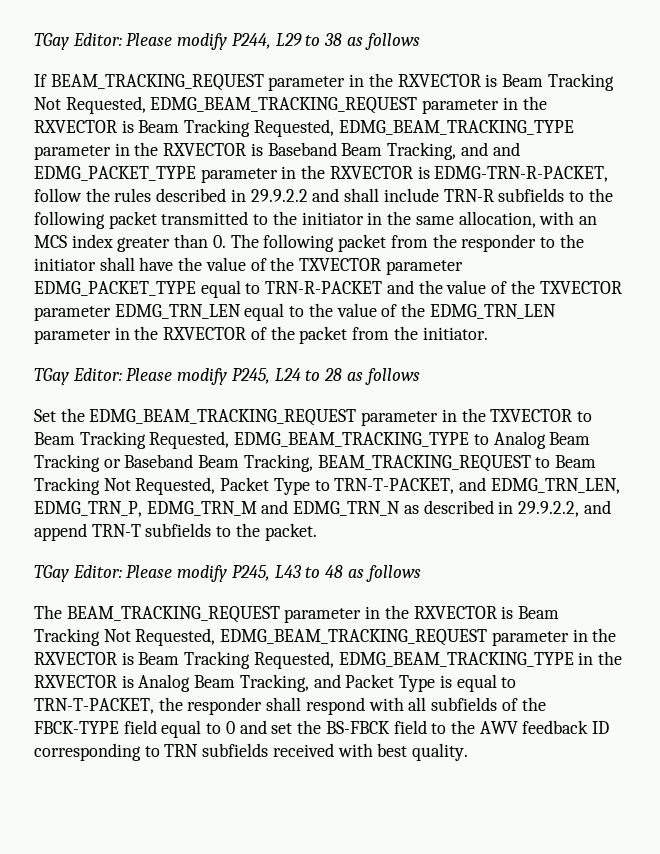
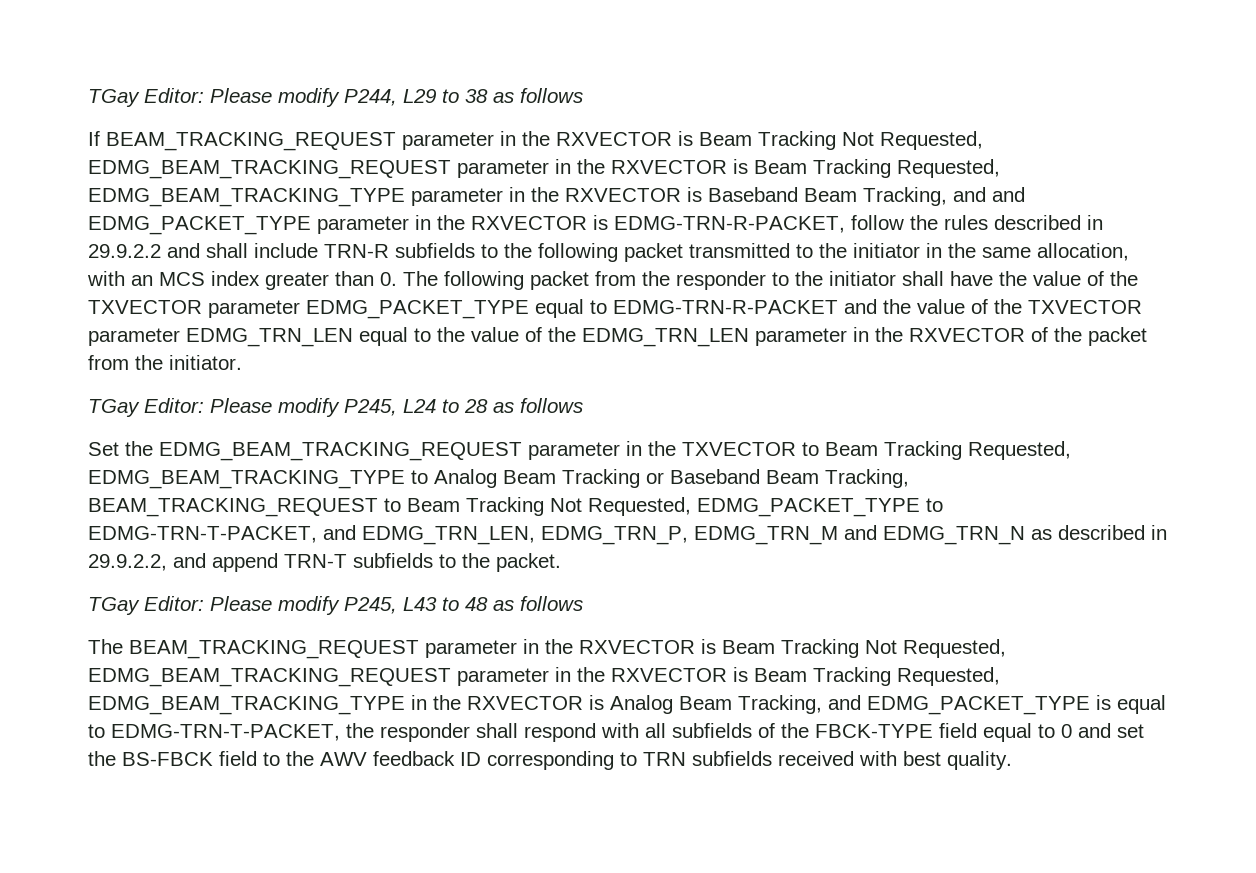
- If BEAM_TRACKING_REQUEST parameter in the RXVECTOR is Beam Tracking Not Requested, EDMG_BEAM_TRACKING_REQUEST parameter in the RXVECTOR is Beam Tracking Requested, EDMG_BEAM_TRACKING_TYPE parameter in the RXVECTOR is Baseband Beam Tracking, and and EDMG_PACKET_TYPE parameter in the RXVECTOR is EDMG-TRN-R-PACKET, follow the rules described in 29.9.2.2 and shall include TRN-R subfields to the following packet transmitted to the initiator in the same allocation, with an MCS index greater than 0. The following packet from the responder to the initiator shall have the value of the TXVECTOR parameter EDMG_PACKET_TYPE equal to TRN-R-PACKET and the value of the TXVECTOR parameter EDMG_TRN_LEN equal to the value of the EDMG_TRN_LEN parameter in the RXVECTOR of the packet from the initiator.
+ If BEAM_TRACKING_REQUEST parameter in the RXVECTOR is Beam Tracking Not Requested, EDMG_BEAM_TRACKING_REQUEST parameter in the RXVECTOR is Beam Tracking Requested, EDMG_BEAM_TRACKING_TYPE parameter in the RXVECTOR is Baseband Beam Tracking, and and EDMG_PACKET_TYPE parameter in the RXVECTOR is EDMG-TRN-R-PACKET, follow the rules described in 29.9.2.2 and shall include TRN-R subfields to the following packet transmitted to the initiator in the same allocation, with an MCS index greater than 0. The following packet from the responder to the initiator shall have the value of the TXVECTOR parameter EDMG_PACKET_TYPE equal to EDMG-TRN-R-PACKET and the value of the TXVECTOR parameter EDMG_TRN_LEN equal to the value of the EDMG_TRN_LEN parameter in the RXVECTOR of the packet from the initiator.
- Set the EDMG_BEAM_TRACKING_REQUEST parameter in the TXVECTOR to Beam Tracking Requested, EDMG_BEAM_TRACKING_TYPE to Analog Beam Tracking or Baseband Beam Tracking, BEAM_TRACKING_REQUEST to Beam Tracking Not Requested, Packet Type to TRN-T-PACKET, and EDMG_TRN_LEN, EDMG_TRN_P, EDMG_TRN_M and EDMG_TRN_N as described in 29.9.2.2, and append TRN-T subfields to the packet.
+ Set the EDMG_BEAM_TRACKING_REQUEST parameter in the TXVECTOR to Beam Tracking Requested, EDMG_BEAM_TRACKING_TYPE to Analog Beam Tracking or Baseband Beam Tracking, BEAM_TRACKING_REQUEST to Beam Tracking Not Requested, EDMG_PACKET_TYPE to EDMG-TRN-T-PACKET, and EDMG_TRN_LEN, EDMG_TRN_P, EDMG_TRN_M and EDMG_TRN_N as described in 29.9.2.2, and append TRN-T subfields to the packet.
- The BEAM_TRACKING_REQUEST parameter in the RXVECTOR is Beam Tracking Not Requested, EDMG_BEAM_TRACKING_REQUEST parameter in the RXVECTOR is Beam Tracking Requested, EDMG_BEAM_TRACKING_TYPE in the RXVECTOR is Analog Beam Tracking, and Packet Type is equal to TRN-T-PACKET, the responder shall respond with all subfields of the FBCK-TYPE field equal to 0 and set the BS-FBCK field to the AWV feedback ID corresponding to TRN subfields received with best quality.
+ The BEAM_TRACKING_REQUEST parameter in the RXVECTOR is Beam Tracking Not Requested, EDMG_BEAM_TRACKING_REQUEST parameter in the RXVECTOR is Beam Tracking Requested, EDMG_BEAM_TRACKING_TYPE in the RXVECTOR is Analog Beam Tracking, and EDMG_PACKET_TYPE is equal to EDMG-TRN-T-PACKET, the responder shall respond with all subfields of the FBCK-TYPE field equal to 0 and set the BS-FBCK field to the AWV feedback ID corresponding to TRN subfields received with best quality.

